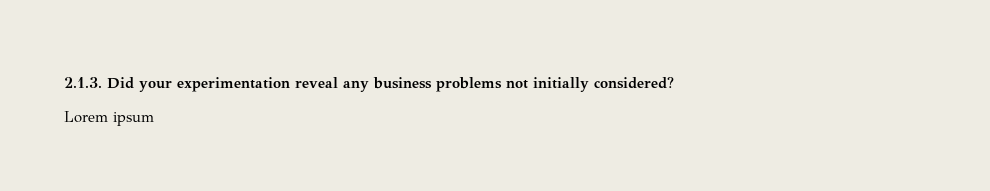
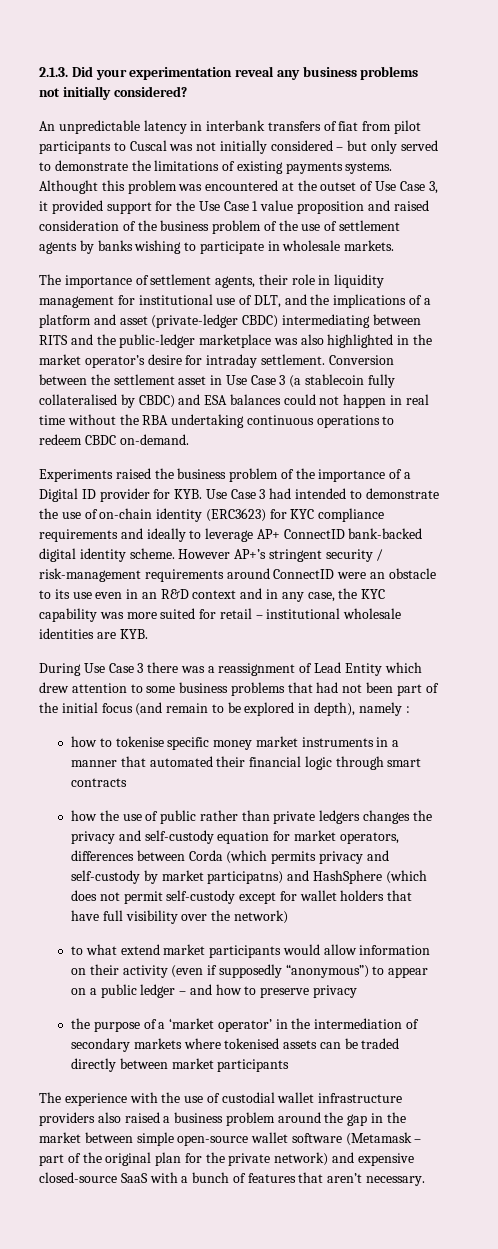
- Lorem ipsum
+ An unpredictable latency in interbank transfers of fiat from pilot participants to Cuscal was not initially considered – but only served to demonstrate the limitations of existing payments systems. Althought this problem was encountered at the outset of Use Case 3, it provided support for the Use Case 1 value proposition and raised consideration of the business problem of the use of settlement agents by banks wishing to participate in wholesale markets.
+ The importance of settlement agents, their role in liquidity management for institutional use of DLT, and the implications of a platform and asset (private-ledger CBDC) intermediating between RITS and the public-ledger marketplace was also highlighted in the market operator’s desire for intraday settlement. Conversion between the settlement asset in Use Case 3 (a stablecoin fully collateralised by CBDC) and ESA balances could not happen in real time without the RBA undertaking continuous operations to redeem CBDC on-demand.
+ Experiments raised the business problem of the importance of a Digital ID provider for KYB. Use Case 3 had intended to demonstrate the use of on-chain identity (ERC3623) for KYC compliance requirements and ideally to leverage AP+ ConnectID bank-backed digital identity scheme. However AP+’s stringent security / risk-management requirements around ConnectID were an obstacle to its use even in an R&D context and in any case, the KYC capability was more suited for retail – institutional wholesale identities are KYB.
+ During Use Case 3 there was a reassignment of Lead Entity which drew attention to some business problems that had not been part of the initial focus (and remain to be explored in depth), namely :
+ how to tokenise specific money market instruments in a manner that automated their financial logic through smart contracts
+ how the use of public rather than private ledgers changes the privacy and self-custody equation for market operators, differences between Corda (which permits privacy and self-custody by market participatns) and HashSphere (which does not permit self-custody except for wallet holders that have full visibility over the network)
+ to what extend market participants would allow information on their activity (even if supposedly “anonymous”) to appear on a public ledger – and how to preserve privacy
+ the purpose of a ‘market operator’ in the intermediation of secondary markets where tokenised assets can be traded directly between market participants
+ The experience with the use of custodial wallet infrastructure providers also raised a business problem around the gap in the market between simple open-source wallet software (Metamask – part of the original plan for the private network) and expensive closed-source SaaS with a bunch of features that aren’t necessary.

